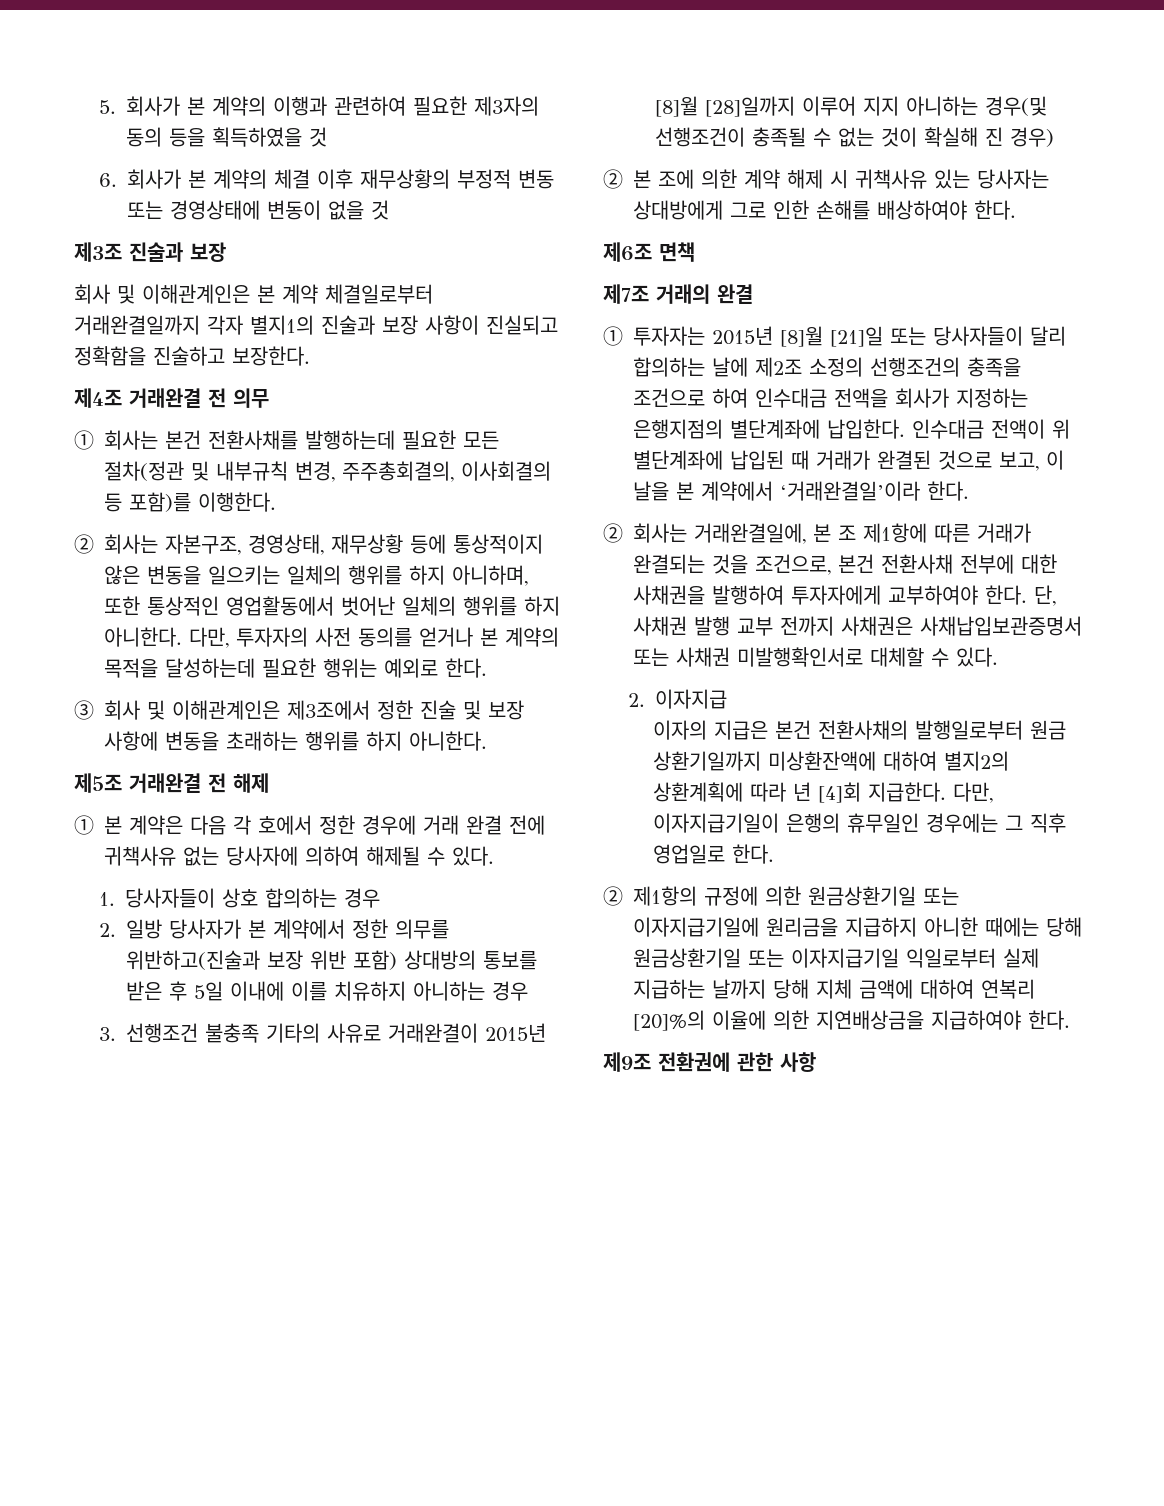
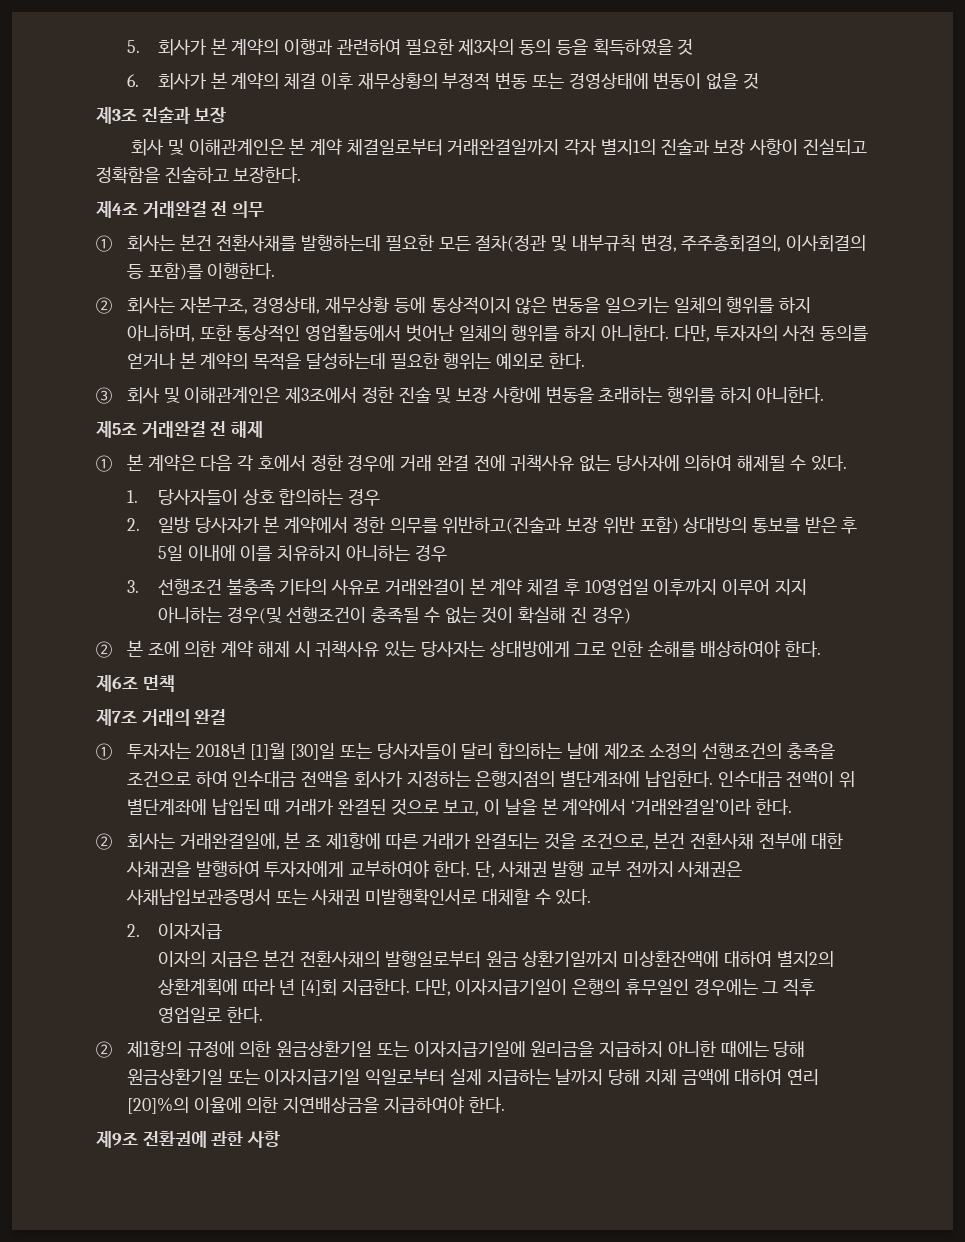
- 3. 선행조건 불충족 기타의 사유로 거래완결이 2015년 [8]월 [28]일까지 이루어 지지 아니하는 경우(및 선행조건이 충족될 수 없는 것이 확실해 진 경우)
+ 3. 선행조건 불충족 기타의 사유로 거래완결이 본 계약 체결 후 10영업일 이후까지 이루어 지지 아니하는 경우(및 선행조건이 충족될 수 없는 것이 확실해 진 경우)
- ① 투자자는 2015년 [8]월 [21]일 또는 당사자들이 달리 합의하는 날에 제2조 소정의 선행조건의 충족을 조건으로 하여 인수대금 전액을 회사가 지정하는 은행지점의 별단계좌에 납입한다.
+ ① 투자자는 2018년 [1]월 [30]일 또는 당사자들이 달리 합의하는 날에 제2조 소정의 선행조건의 충족을 조건으로 하여 인수대금 전액을 회사가 지정하는 은행지점의 별단계좌에 납입한다.
- ② 제1항의 규정에 의한 원금상환기일 또는 이자지급기일에 원리금을 지급하지 아니한 때에는 당해 원금상환기일 또는 이자지급기일 익일로부터 실제 지급하는 날까지 당해 지체 금액에 대하여 연복리 [20]%의 이율에 의한 지연배상금을 지급하여야 한다.
+ ② 제1항의 규정에 의한 원금상환기일 또는 이자지급기일에 원리금을 지급하지 아니한 때에는 당해 원금상환기일 또는 이자지급기일 익일로부터 실제 지급하는 날까지 당해 지체 금액에 대하여 연리 [20]%의 이율에 의한 지연배상금을 지급하여야 한다.

